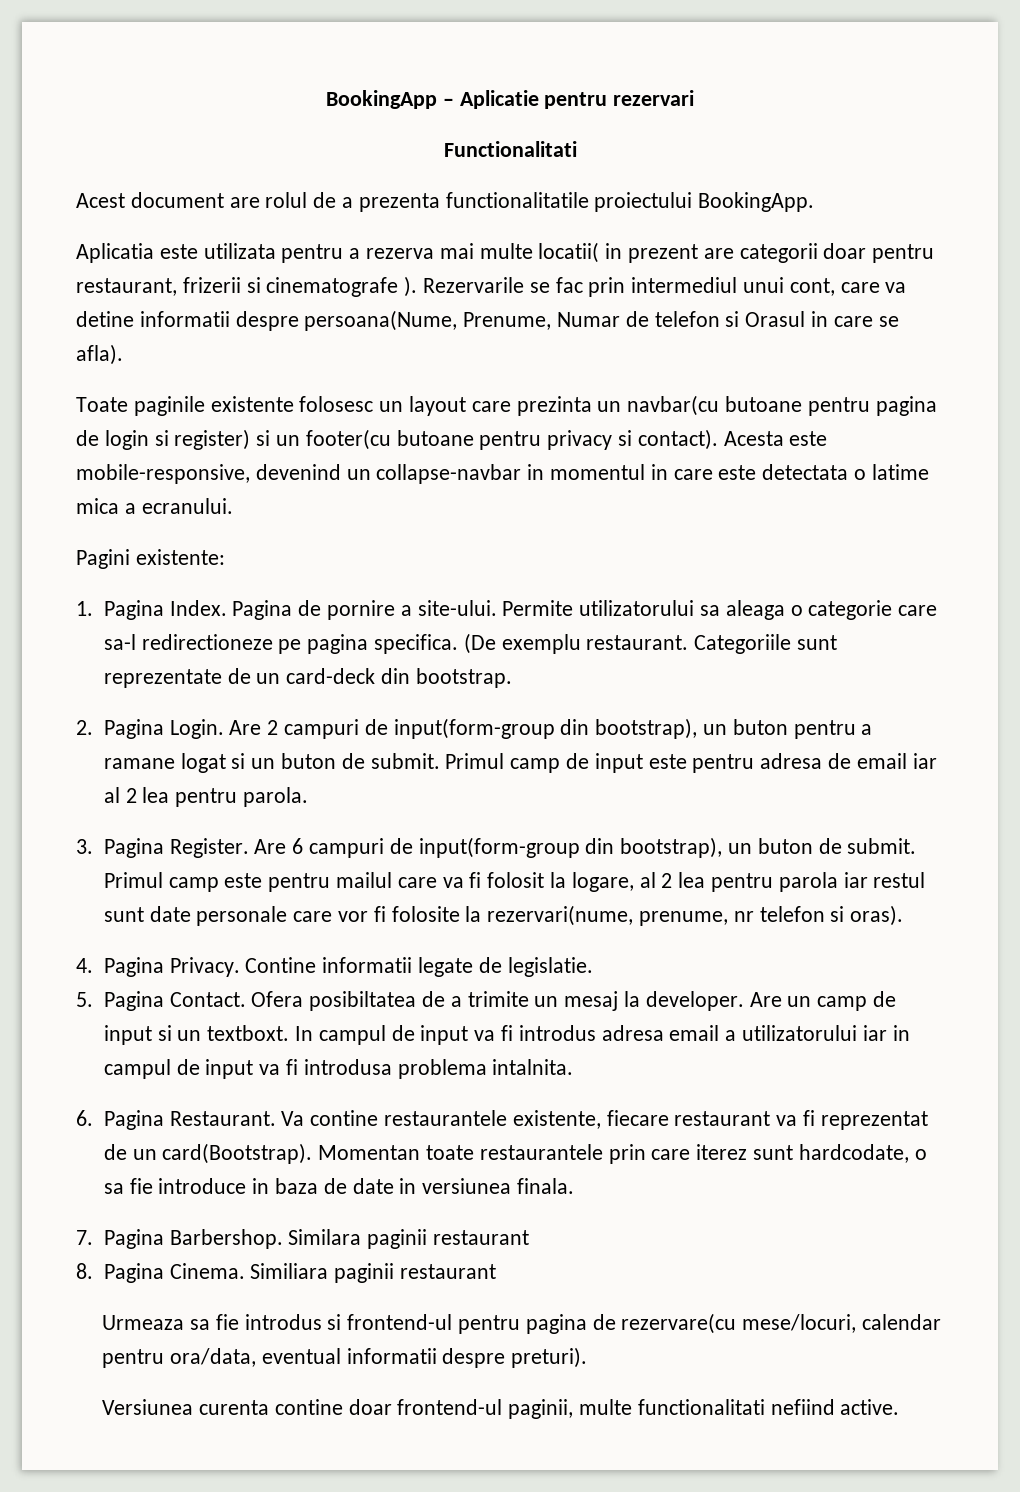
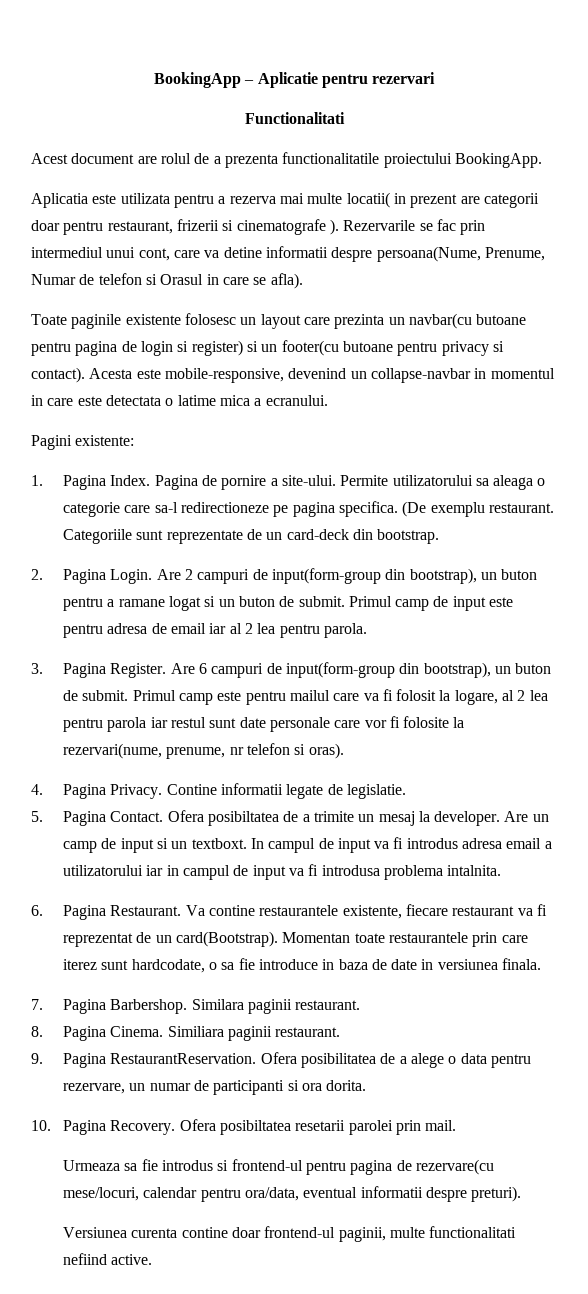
- Similara paginii restaurant
+ Similara paginii restaurant.
- Similiara paginii restaurant
+ Similiara paginii restaurant.
+ 9. Pagina RestaurantReservation. Ofera posibilitatea de a alege o data pentru rezervare, un numar de participanti si ora dorita.
+ 10. Pagina Recovery. Ofera posibiltatea resetarii parolei prin mail.

